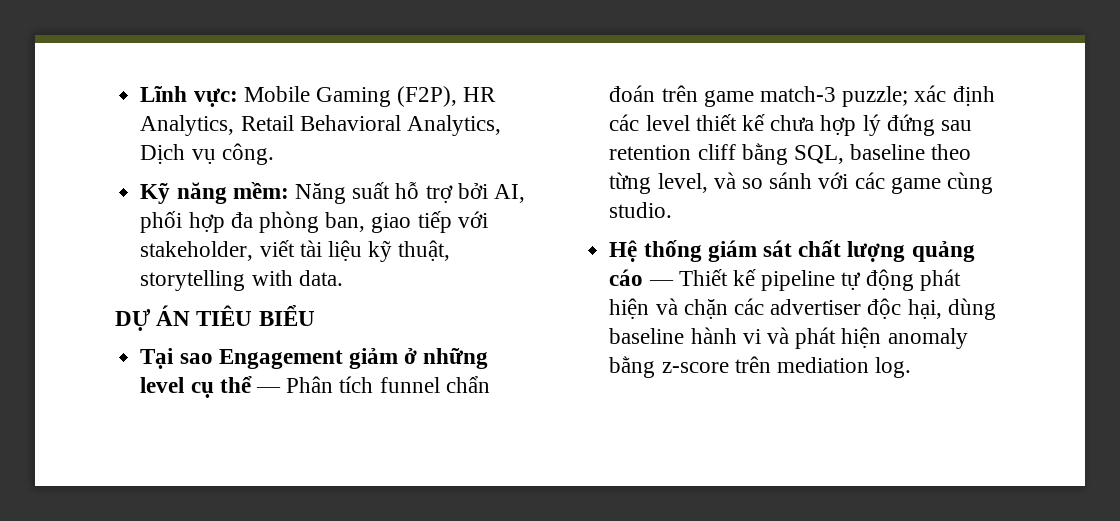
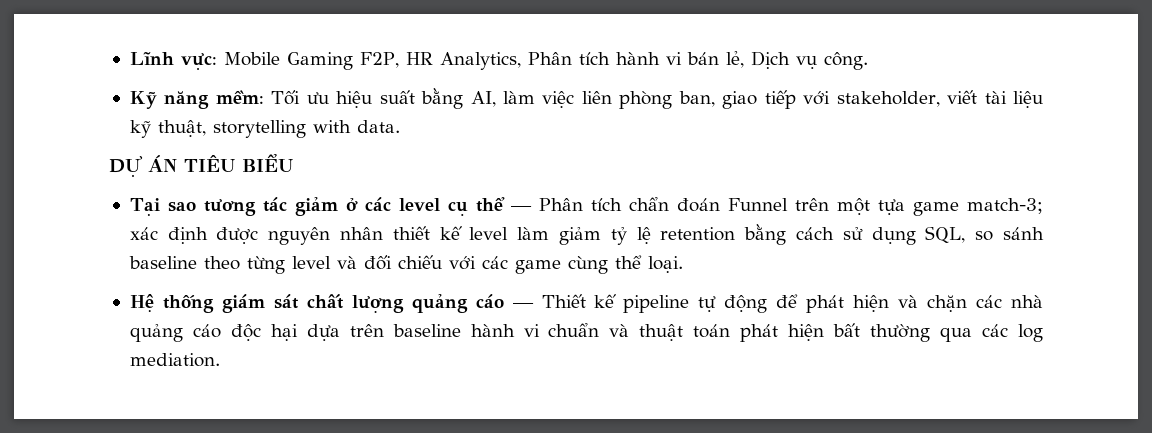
- Lĩnh vực: Mobile Gaming (F2P), HR Analytics, Retail Behavioral Analytics, Dịch vụ công.
+ Lĩnh vực: Mobile Gaming F2P, HR Analytics, Phân tích hành vi bán lẻ, Dịch vụ công.
- Kỹ năng mềm: Năng suất hỗ trợ bởi AI, phối hợp đa phòng ban, giao tiếp với stakeholder, viết tài liệu kỹ thuật, storytelling with data.
+ Kỹ năng mềm: Tối ưu hiệu suất bằng AI, làm việc liên phòng ban, giao tiếp với stakeholder, viết tài liệu kỹ thuật, storytelling with data.
- Tại sao Engagement giảm ở những level cụ thể — Phân tích funnel chẩn đoán trên game match-3 puzzle; xác định các level thiết kế chưa hợp lý đứng sau retention cliff bằng SQL, baseline theo từng level, và so sánh với các game cùng studio.
+ Tại sao tương tác giảm ở các level cụ thể — Phân tích chẩn đoán Funnel trên một tựa game match-3; xác định được nguyên nhân thiết kế level làm giảm tỷ lệ retention bằng cách sử dụng SQL, so sánh baseline theo từng level và đối chiếu với các game cùng thể loại.
- Hệ thống giám sát chất lượng quảng cáo — Thiết kế pipeline tự động phát hiện và chặn các advertiser độc hại, dùng baseline hành vi và phát hiện anomaly bằng z-score trên mediation log.
+ Hệ thống giám sát chất lượng quảng cáo — Thiết kế pipeline tự động để phát hiện và chặn các nhà quảng cáo độc hại dựa trên baseline hành vi chuẩn và thuật toán phát hiện bất thường qua các log mediation.

